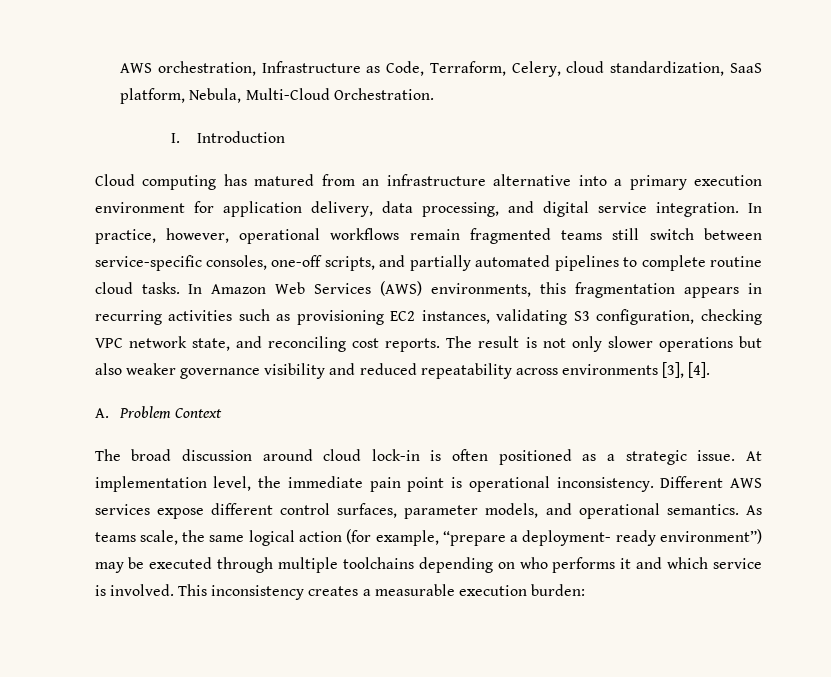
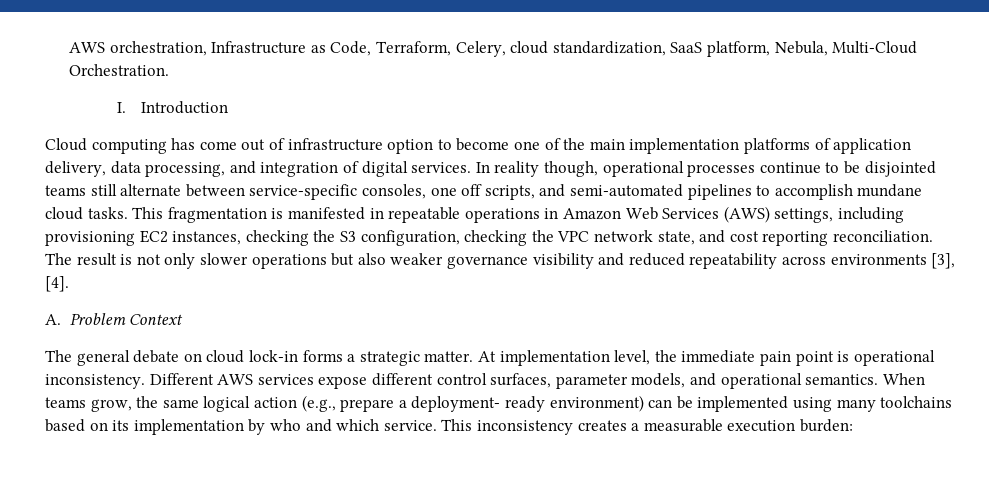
- Cloud computing has matured from an infrastructure alternative into a primary execution environment for application delivery, data processing, and digital service integration. In practice, however, operational workflows remain fragmented teams still switch between service-specific consoles, one-off scripts, and partially automated pipelines to complete routine cloud tasks. In Amazon Web Services (AWS) environments, this fragmentation appears in recurring activities such as provisioning EC2 instances, validating S3 configuration, checking VPC network state, and reconciling cost reports.
+ Cloud computing has come out of infrastructure option to become one of the main implementation platforms of application delivery, data processing, and integration of digital services. In reality though, operational processes continue to be disjointed teams still alternate between service-specific consoles, one off scripts, and semi-automated pipelines to accomplish mundane cloud tasks. This fragmentation is manifested in repeatable operations in Amazon Web Services (AWS) settings, including provisioning EC2 instances, checking the S3 configuration, checking the VPC network state, and cost reporting reconciliation.
- The broad discussion around cloud lock-in is often positioned as a strategic issue.
+ The general debate on cloud lock-in forms a strategic matter.
- As teams scale, the same logical action (for example, “prepare a deployment- ready environment”) may be executed through multiple toolchains depending on who performs it and which service is involved.
+ When teams grow, the same logical action (e.g., prepare a deployment- ready environment) can be implemented using many toolchains based on its implementation by who and which service.

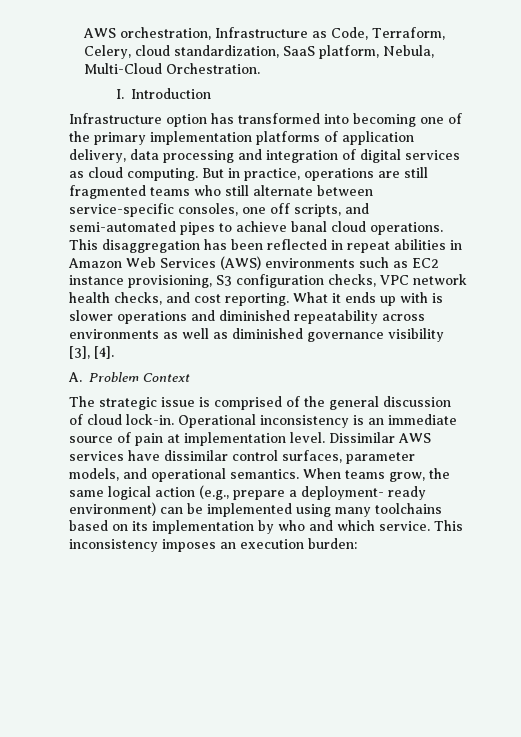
- Cloud computing has come out of infrastructure option to become one of the main implementation platforms of application delivery, data processing, and integration of digital services. In reality though, operational processes continue to be disjointed teams still alternate between service-specific consoles, one off scripts, and semi-automated pipelines to accomplish mundane cloud tasks. This fragmentation is manifested in repeatable operations in Amazon Web Services (AWS) settings, including provisioning EC2 instances, checking the S3 configuration, checking the VPC network state, and cost reporting reconciliation. The result is not only slower operations but also weaker governance visibility and reduced repeatability across environments [3], [4].
+ Infrastructure option has transformed into becoming one of the primary implementation platforms of application delivery, data processing and integration of digital services as cloud computing. But in practice, operations are still fragmented teams who still alternate between service-specific consoles, one off scripts, and semi-automated pipes to achieve banal cloud operations. This disaggregation has been reflected in repeat abilities in Amazon Web Services (AWS) environments such as EC2 instance provisioning, S3 configuration checks, VPC network health checks, and cost reporting. What it ends up with is slower operations and diminished repeatability across environments as well as diminished governance visibility [3], [4].
- The general debate on cloud lock-in forms a strategic matter. At implementation level, the immediate pain point is operational inconsistency. Different AWS services expose different control surfaces, parameter models, and operational semantics.
+ The strategic issue is comprised of the general discussion of cloud lock-in. Operational inconsistency is an immediate source of pain at implementation level. Dissimilar AWS services have dissimilar control surfaces, parameter models, and operational semantics.
- This inconsistency creates a measurable execution burden:
+ This inconsistency imposes an execution burden:

